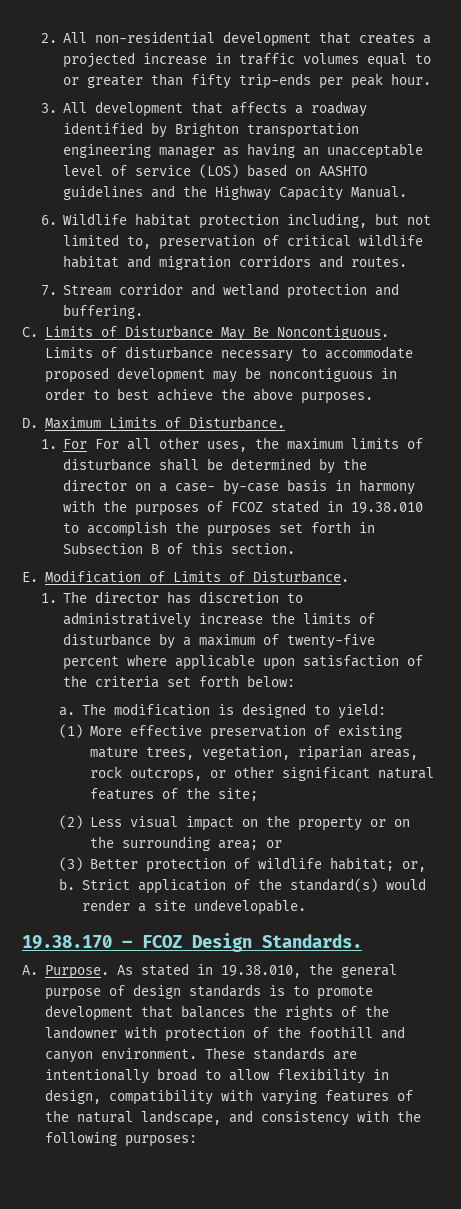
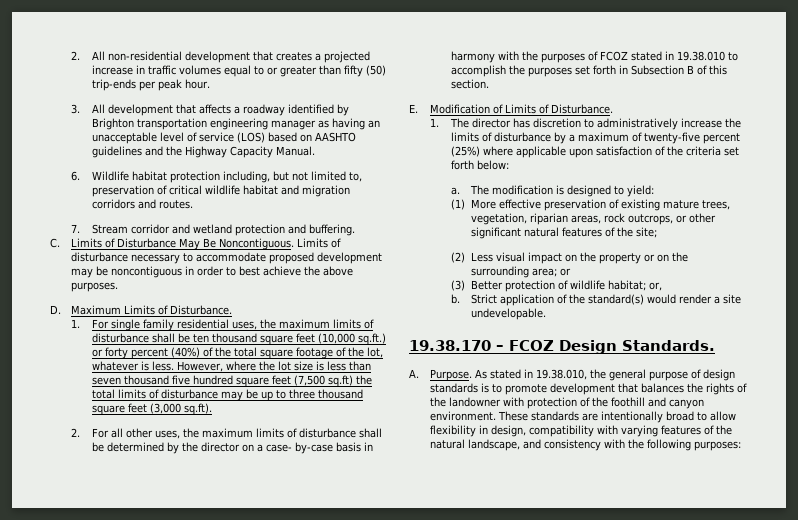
- 2. All non-residential development that creates a projected increase in traffic volumes equal to or greater than fifty trip-ends per peak hour.
+ 2. All non-residential development that creates a projected increase in traffic volumes equal to or greater than fifty (50) trip-ends per peak hour.
- 1. For For all other uses, the maximum limits of disturbance shall be determined by the director on a case- by-case basis in harmony with the purposes of FCOZ stated in 19.38.010 to accomplish the purposes set forth in Subsection B of this section.
+ 1. For single family residential uses, the maximum limits of disturbance shall be ten thousand square feet (10,000 sq.ft.) or forty percent (40%) of the total square footage of the lot, whatever is less. However, where the lot size is less than seven thousand five hundred square feet (7,500 sq.ft) the total limits of disturbance may be up to three thousand square feet (3,000 sq.ft).
+ 2. For all other uses, the maximum limits of disturbance shall be determined by the director on a case- by-case basis in harmony with the purposes of FCOZ stated in 19.38.010 to accomplish the purposes set forth in Subsection B of this section.
- 1. The director has discretion to administratively increase the limits of disturbance by a maximum of twenty-five percent where applicable upon satisfaction of the criteria set forth below:
+ 1. The director has discretion to administratively increase the limits of disturbance by a maximum of twenty-five percent (25%) where applicable upon satisfaction of the criteria set forth below:

